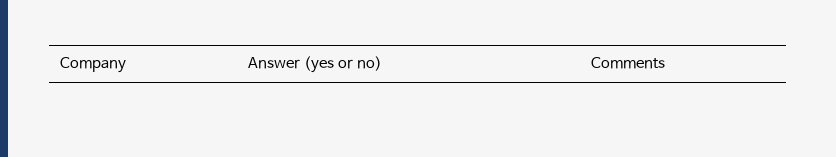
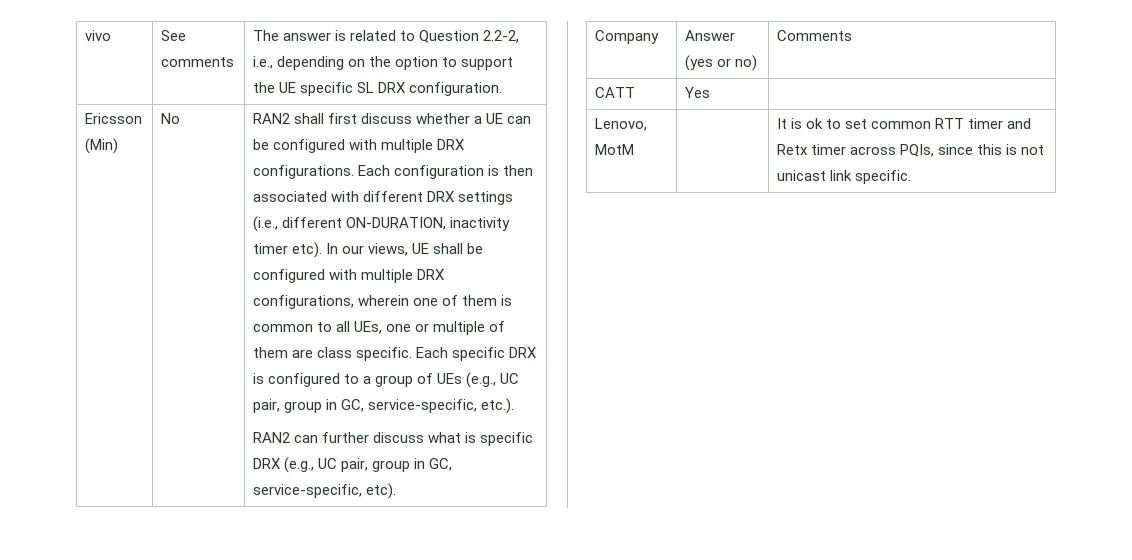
+ vivo | See comments | The answer is related to Question 2.2-2, i.e., depending on the option to support the UE specific SL DRX configuration.
+ Ericsson (Min) | No | RAN2 shall first discuss whether a UE can be configured with multiple DRX configurations. Each configuration is then associated with different DRX settings (i.e., different ON-DURATION, inactivity timer etc). In our views, UE shall be configured with multiple DRX configurations, wherein one of them is common to all UEs, one or multiple of them are class specific. Each specific DRX is configured to a group of UEs (e.g., UC pair, group in GC, service-specific, etc.).
+ RAN2 can further discuss what is specific DRX (e.g., UC pair, group in GC, service-specific, etc).
+ CATT | Yes |
+ Lenovo, MotM | | It is ok to set common RTT timer and Retx timer across PQIs, since this is not unicast link specific.

